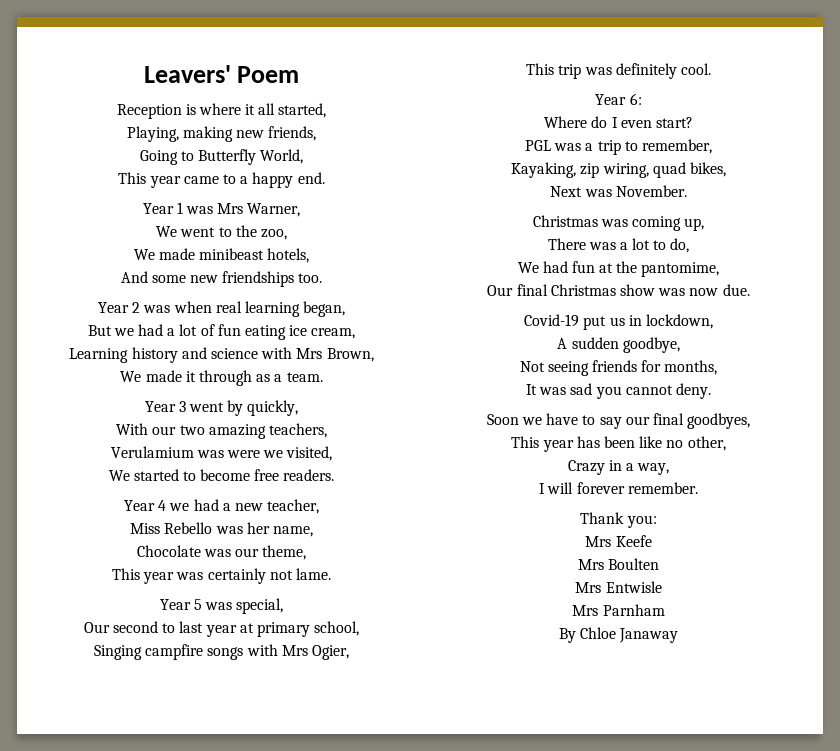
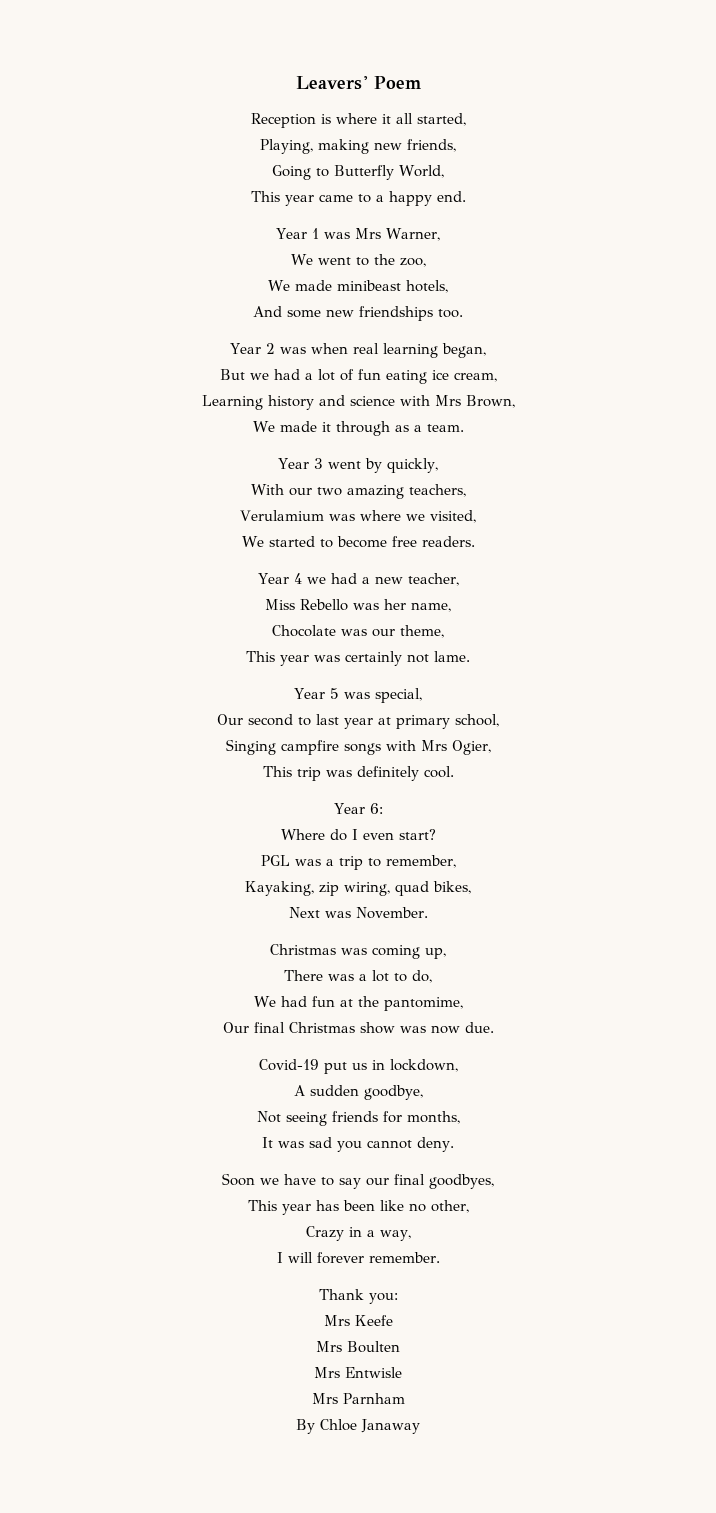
- Verulamium was were we visited,
+ Verulamium was where we visited,

